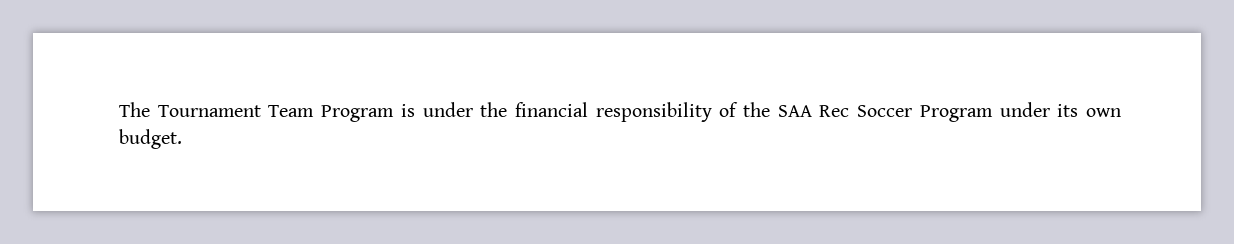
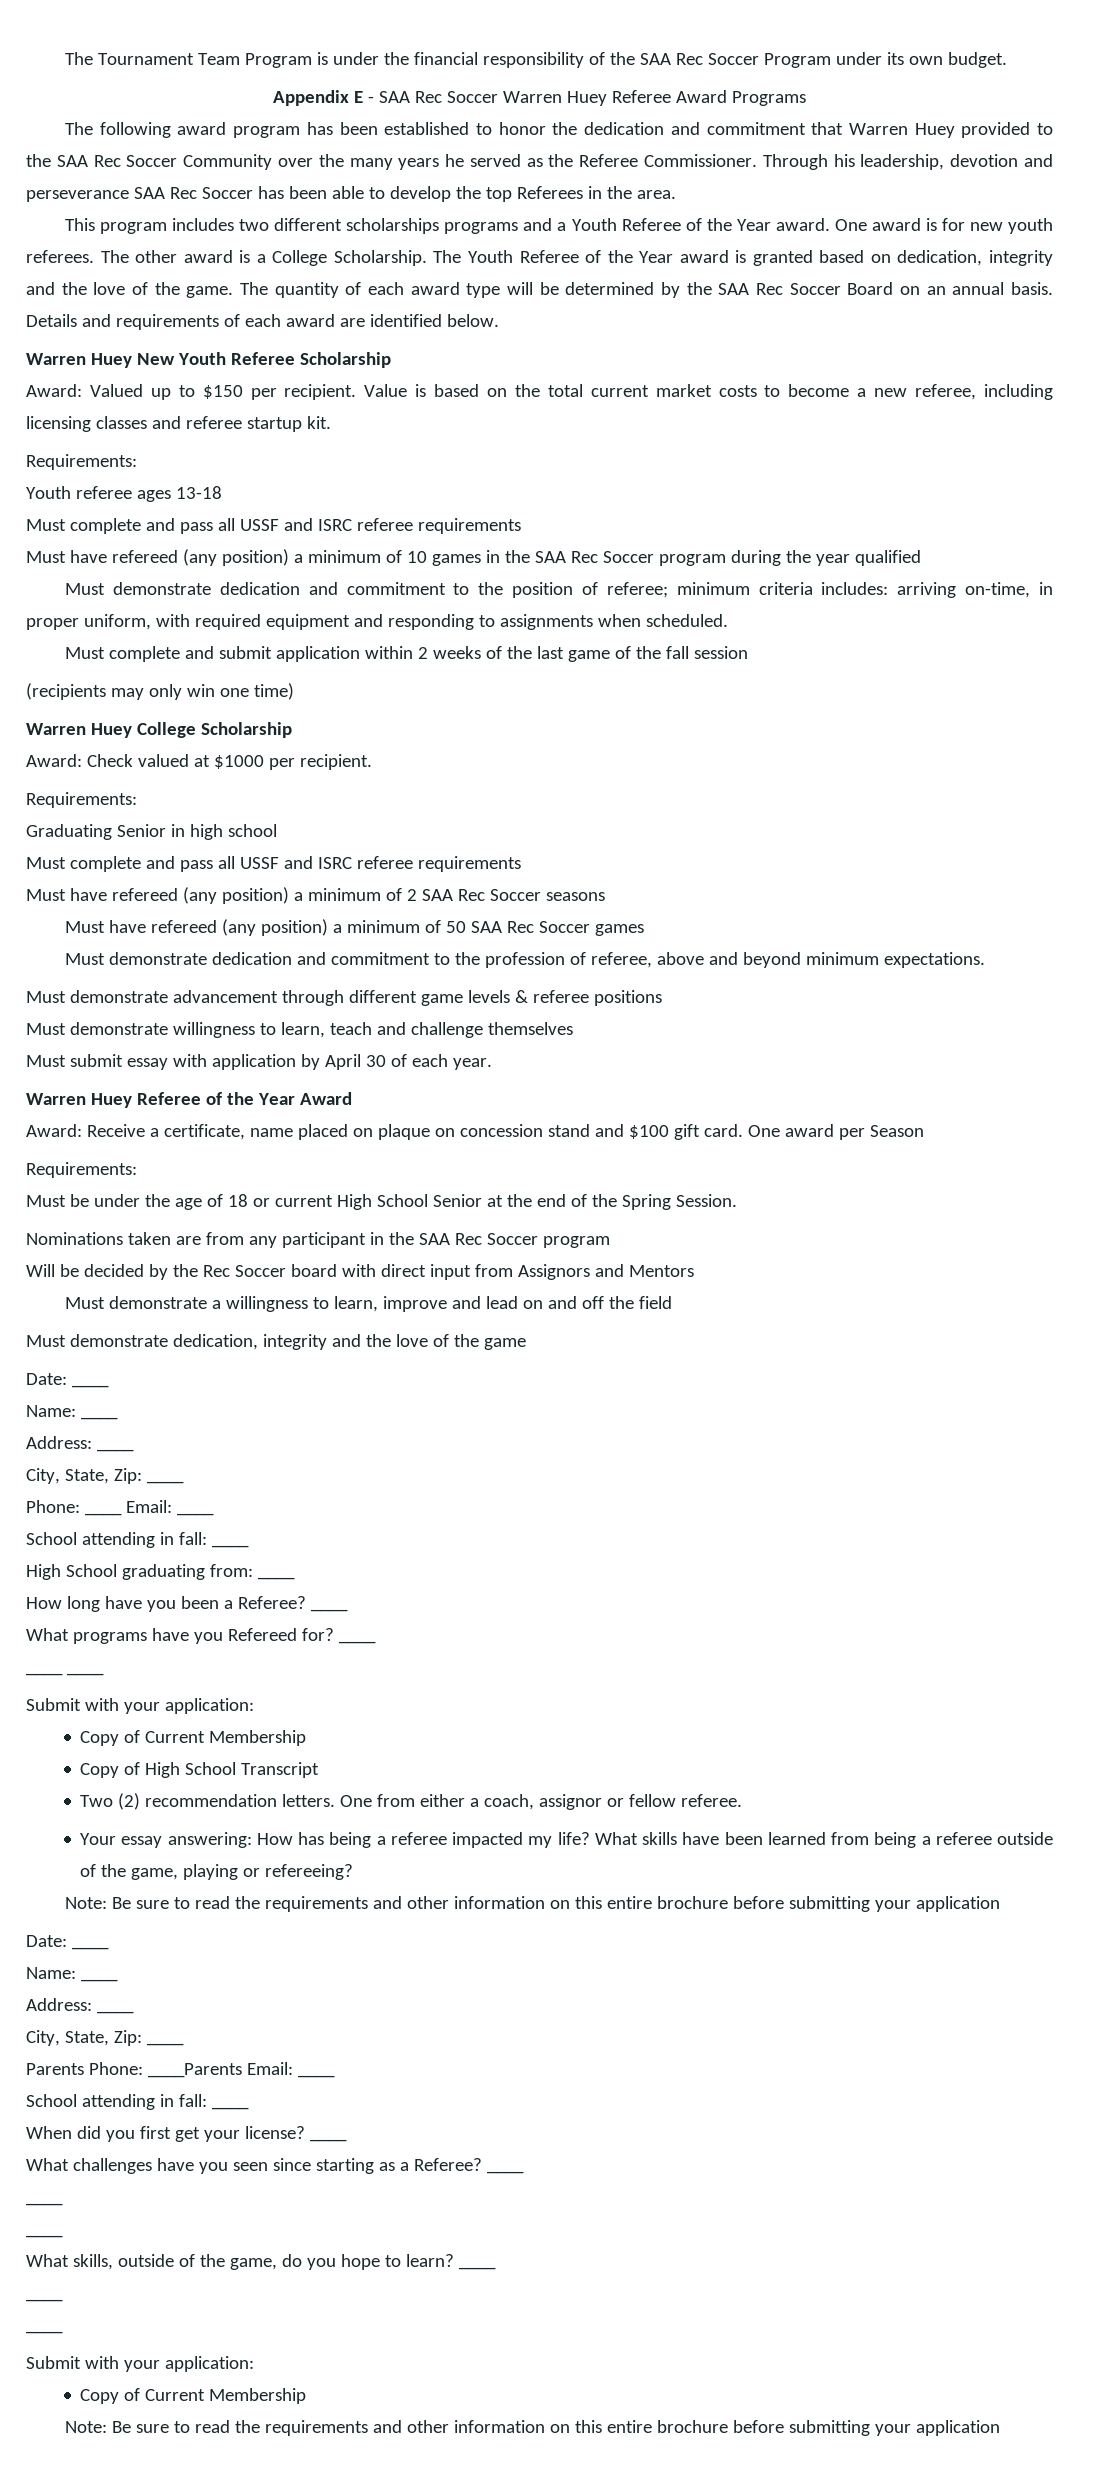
+ Appendix E - SAA Rec Soccer Warren Huey Referee Award Programs
+ The following award program has been established to honor the dedication and commitment that Warren Huey provided to the SAA Rec Soccer Community over the many years he served as the Referee Commissioner. Through his leadership, devotion and perseverance SAA Rec Soccer has been able to develop the top Referees in the area.
+ This program includes two different scholarships programs and a Youth Referee of the Year award. One award is for new youth referees. The other award is a College Scholarship. The Youth Referee of the Year award is granted based on dedication, integrity and the love of the game. The quantity of each award type will be determined by the SAA Rec Soccer Board on an annual basis. Details and requirements of each award are identified below.
+ Warren Huey New Youth Referee Scholarship
+ Award: Valued up to $150 per recipient. Value is based on the total current market costs to become a new referee, including licensing classes and referee startup kit.
+ Requirements:
+ Youth referee ages 13-18
+ Must complete and pass all USSF and ISRC referee requirements
+ Must have refereed (any position) a minimum of 10 games in the SAA Rec Soccer program during the year qualified
+ Must demonstrate dedication and commitment to the position of referee; minimum criteria includes: arriving on-time, in proper uniform, with required equipment and responding to assignments when scheduled.
+ Must complete and submit application within 2 weeks of the last game of the fall session
+ (recipients may only win one time)
+ Warren Huey College Scholarship
+ Award: Check valued at $1000 per recipient.
+ Requirements:
+ Graduating Senior in high school
+ Must complete and pass all USSF and ISRC referee requirements
+ Must have refereed (any position) a minimum of 2 SAA Rec Soccer seasons
+ Must have refereed (any position) a minimum of 50 SAA Rec Soccer games
+ Must demonstrate dedication and commitment to the profession of referee, above and beyond minimum expectations.
+ Must demonstrate advancement through different game levels & referee positions
+ Must demonstrate willingness to learn, teach and challenge themselves
+ Must submit essay with application by April 30 of each year.
+ Warren Huey Referee of the Year Award
+ Award: Receive a certificate, name placed on plaque on concession stand and $100 gift card. One award per Season
+ Requirements:
+ Must be under the age of 18 or current High School Senior at the end of the Spring Session.
+ Nominations taken are from any participant in the SAA Rec Soccer program
+ Will be decided by the Rec Soccer board with direct input from Assignors and Mentors
+ Must demonstrate a willingness to learn, improve and lead on and off the field
+ Must demonstrate dedication, integrity and the love of the game
+ Date: ____
+ Name: ____
+ Address: ____
+ City, State, Zip: ____
+ Phone: ____ Email: ____
+ School attending in fall: ____
+ High School graduating from: ____
+ How long have you been a Referee? ____
+ What programs have you Refereed for? ____
+ ____ ____
+ Submit with your application:
+ Copy of Current Membership
+ Copy of High School Transcript
+ Two (2) recommendation letters. One from either a coach, assignor or fellow referee.
+ Your essay answering: How has being a referee impacted my life? What skills have been learned from being a referee outside of the game, playing or refereeing?
+ Note: Be sure to read the requirements and other information on this entire brochure before submitting your application
+ Date: ____
+ Name: ____
+ Address: ____
+ City, State, Zip: ____
+ Parents Phone: ____Parents Email: ____
+ School attending in fall: ____
+ When did you first get your license? ____
+ What challenges have you seen since starting as a Referee? ____
+ ____
+ ____
+ What skills, outside of the game, do you hope to learn? ____
+ ____
+ ____
+ Submit with your application:
+ Copy of Current Membership
+ Note: Be sure to read the requirements and other information on this entire brochure before submitting your application

